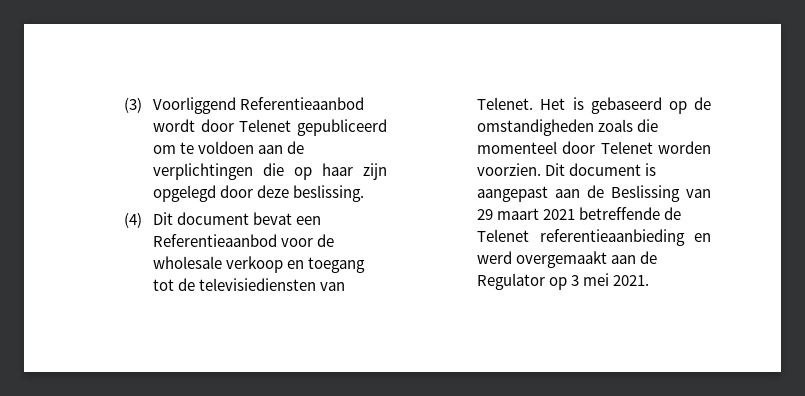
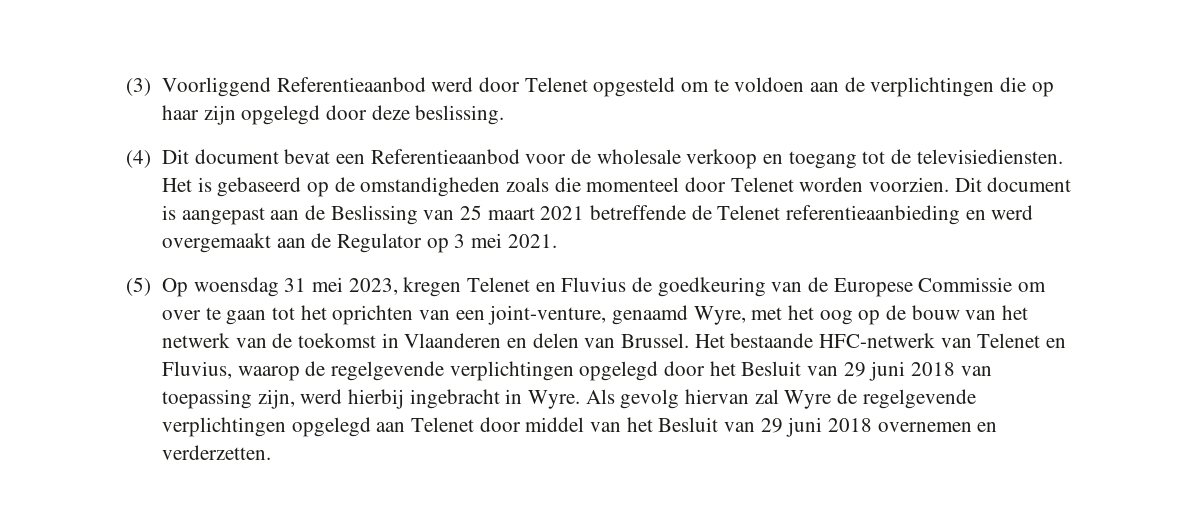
- (3) Voorliggend Referentieaanbod wordt door Telenet gepubliceerd om te voldoen aan de verplichtingen die op haar zijn opgelegd door deze beslissing.
+ (3) Voorliggend Referentieaanbod werd door Telenet opgesteld om te voldoen aan de verplichtingen die op haar zijn opgelegd door deze beslissing.
- (4) Dit document bevat een Referentieaanbod voor de wholesale verkoop en toegang tot de televisiediensten van Telenet.
+ (4) Dit document bevat een Referentieaanbod voor de wholesale verkoop en toegang tot de televisiediensten.
- Dit document is aangepast aan de Beslissing van 29 maart 2021 betreffende de Telenet referentieaanbieding en werd overgemaakt aan de Regulator op 3 mei 2021.
+ Dit document is aangepast aan de Beslissing van 25 maart 2021 betreffende de Telenet referentieaanbieding en werd overgemaakt aan de Regulator op 3 mei 2021.
+ (5) Op woensdag 31 mei 2023, kregen Telenet en Fluvius de goedkeuring van de Europese Commissie om over te gaan tot het oprichten van een joint-venture, genaamd Wyre, met het oog op de bouw van het netwerk van de toekomst in Vlaanderen en delen van Brussel. Het bestaande HFC-netwerk van Telenet en Fluvius, waarop de regelgevende verplichtingen opgelegd door het Besluit van 29 juni 2018 van toepassing zijn, werd hierbij ingebracht in Wyre. Als gevolg hiervan zal Wyre de regelgevende verplichtingen opgelegd aan Telenet door middel van het Besluit van 29 juni 2018 overnemen en verderzetten.

